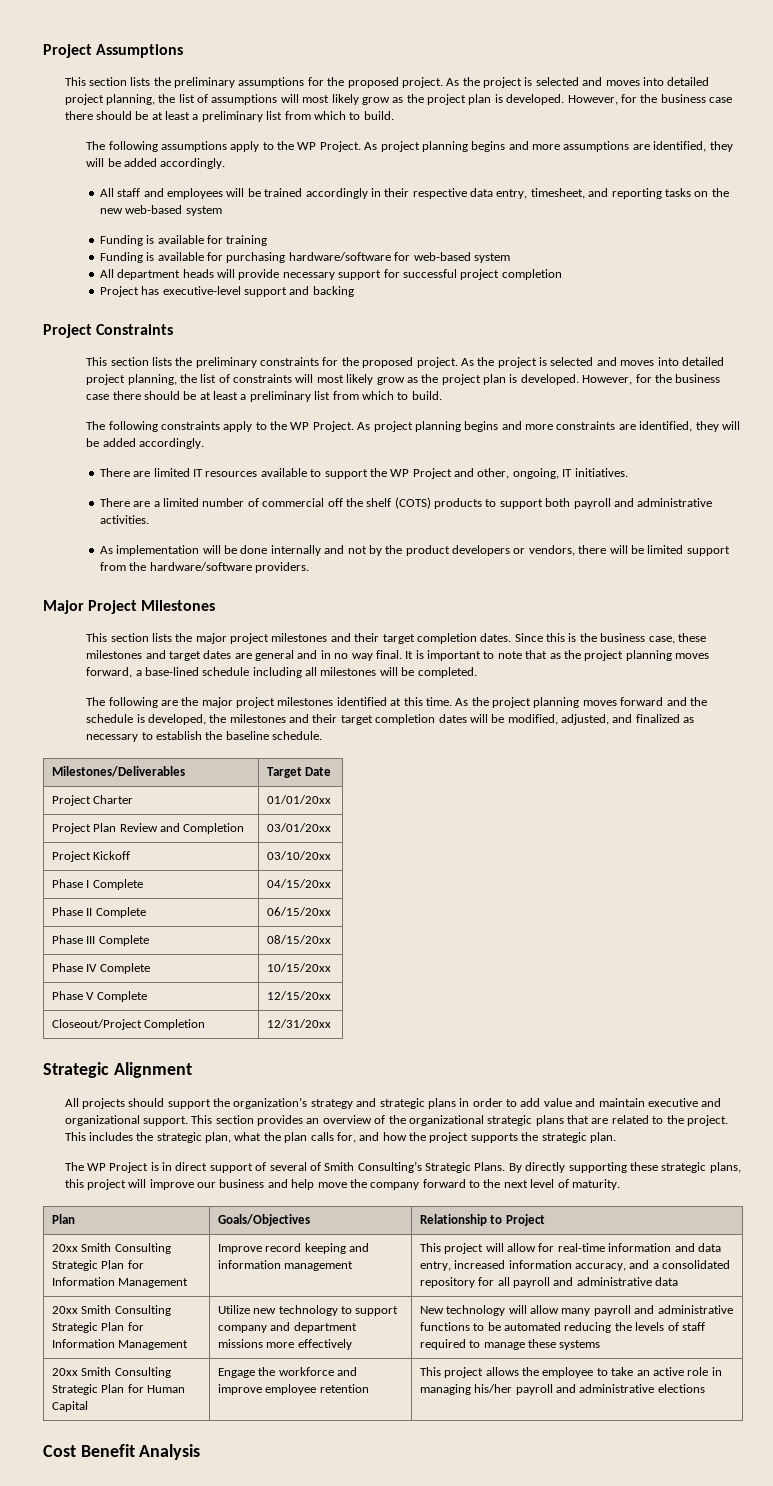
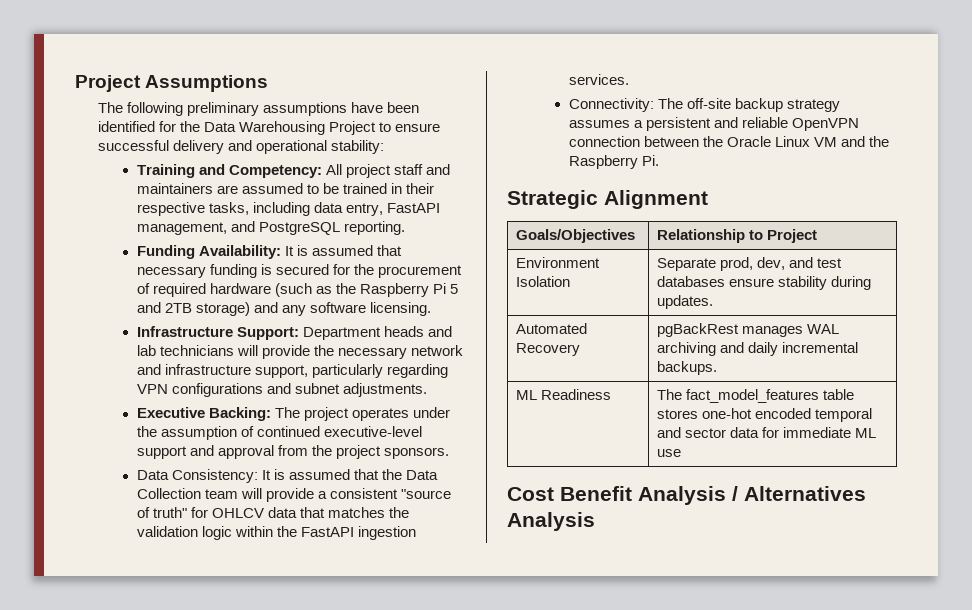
- This section lists the preliminary assumptions for the proposed project. As the project is selected and moves into detailed project planning, the list of assumptions will most likely grow as the project plan is developed. However, for the business case there should be at least a preliminary list from which to build.
- The following assumptions apply to the WP Project. As project planning begins and more assumptions are identified, they will be added accordingly.
- All staff and employees will be trained accordingly in their respective data entry, timesheet, and reporting tasks on the new web-based system
- Funding is available for training
- Funding is available for purchasing hardware/software for web-based system
- All department heads will provide necessary support for successful project completion
- Project has executive-level support and backing
- Project Constraints
- This section lists the preliminary constraints for the proposed project. As the project is selected and moves into detailed project planning, the list of constraints will most likely grow as the project plan is developed. However, for the business case there should be at least a preliminary list from which to build.
- The following constraints apply to the WP Project. As project planning begins and more constraints are identified, they will be added accordingly.
- There are limited IT resources available to support the WP Project and other, ongoing, IT initiatives.
- There are a limited number of commercial off the shelf (COTS) products to support both payroll and administrative activities.
- As implementation will be done internally and not by the product developers or vendors, there will be limited support from the hardware/software providers.
- Major Project Milestones
- This section lists the major project milestones and their target completion dates. Since this is the business case, these milestones and target dates are general and in no way final. It is important to note that as the project planning moves forward, a base-lined schedule including all milestones will be completed.
- The following are the major project milestones identified at this time. As the project planning moves forward and the schedule is developed, the milestones and their target completion dates will be modified, adjusted, and finalized as necessary to establish the baseline schedule.
- Milestones/Deliverables | Target Date
- Project Charter | 01/01/20xx
- Project Plan Review and Completion | 03/01/20xx
- Project Kickoff | 03/10/20xx
- Phase I Complete | 04/15/20xx
- Phase II Complete | 06/15/20xx
- Phase III Complete | 08/15/20xx
- Phase IV Complete | 10/15/20xx
- Phase V Complete | 12/15/20xx
- Closeout/Project Completion | 12/31/20xx
+ The following preliminary assumptions have been identified for the Data Warehousing Project to ensure successful delivery and operational stability:
+ Training and Competency: All project staff and maintainers are assumed to be trained in their respective tasks, including data entry, FastAPI management, and PostgreSQL reporting.
+ Funding Availability: It is assumed that necessary funding is secured for the procurement of required hardware (such as the Raspberry Pi 5 and 2TB storage) and any software licensing.
+ Infrastructure Support: Department heads and lab technicians will provide the necessary network and infrastructure support, particularly regarding VPN configurations and subnet adjustments.
+ Executive Backing: The project operates under the assumption of continued executive-level support and approval from the project sponsors.
+ Data Consistency: It is assumed that the Data Collection team will provide a consistent "source of truth" for OHLCV data that matches the validation logic within the FastAPI ingestion services.
+ Connectivity: The off-site backup strategy assumes a persistent and reliable OpenVPN connection between the Oracle Linux VM and the Raspberry Pi.
  Strategic Alignment
- All projects should support the organization’s strategy and strategic plans in order to add value and maintain executive and organizational support. This section provides an overview of the organizational strategic plans that are related to the project. This includes the strategic plan, what the plan calls for, and how the project supports the strategic plan.
- The WP Project is in direct support of several of Smith Consulting’s Strategic Plans. By directly supporting these strategic plans, this project will improve our business and help move the company forward to the next level of maturity.
- Plan | Goals/Objectives | Relationship to Project
- 20xx Smith Consulting Strategic Plan for Information Management | Improve record keeping and information management | This project will allow for real-time information and data entry, increased information accuracy, and a consolidated repository for all payroll and administrative data
- 20xx Smith Consulting Strategic Plan for Information Management | Utilize new technology to support company and department missions more effectively | New technology will allow many payroll and administrative functions to be automated reducing the levels of staff required to manage these systems
- 20xx Smith Consulting Strategic Plan for Human Capital | Engage the workforce and improve employee retention | This project allows the employee to take an active role in managing his/her payroll and administrative elections
+ Goals/Objectives | Relationship to Project
+ Environment Isolation | Separate prod, dev, and test databases ensure stability during updates.
+ Automated Recovery | pgBackRest manages WAL archiving and daily incremental backups.
+ ML Readiness | The fact_model_features table stores one-hot encoded temporal and sector data for immediate ML use
- Cost Benefit Analysis
+ Cost Benefit Analysis / Alternatives Analysis

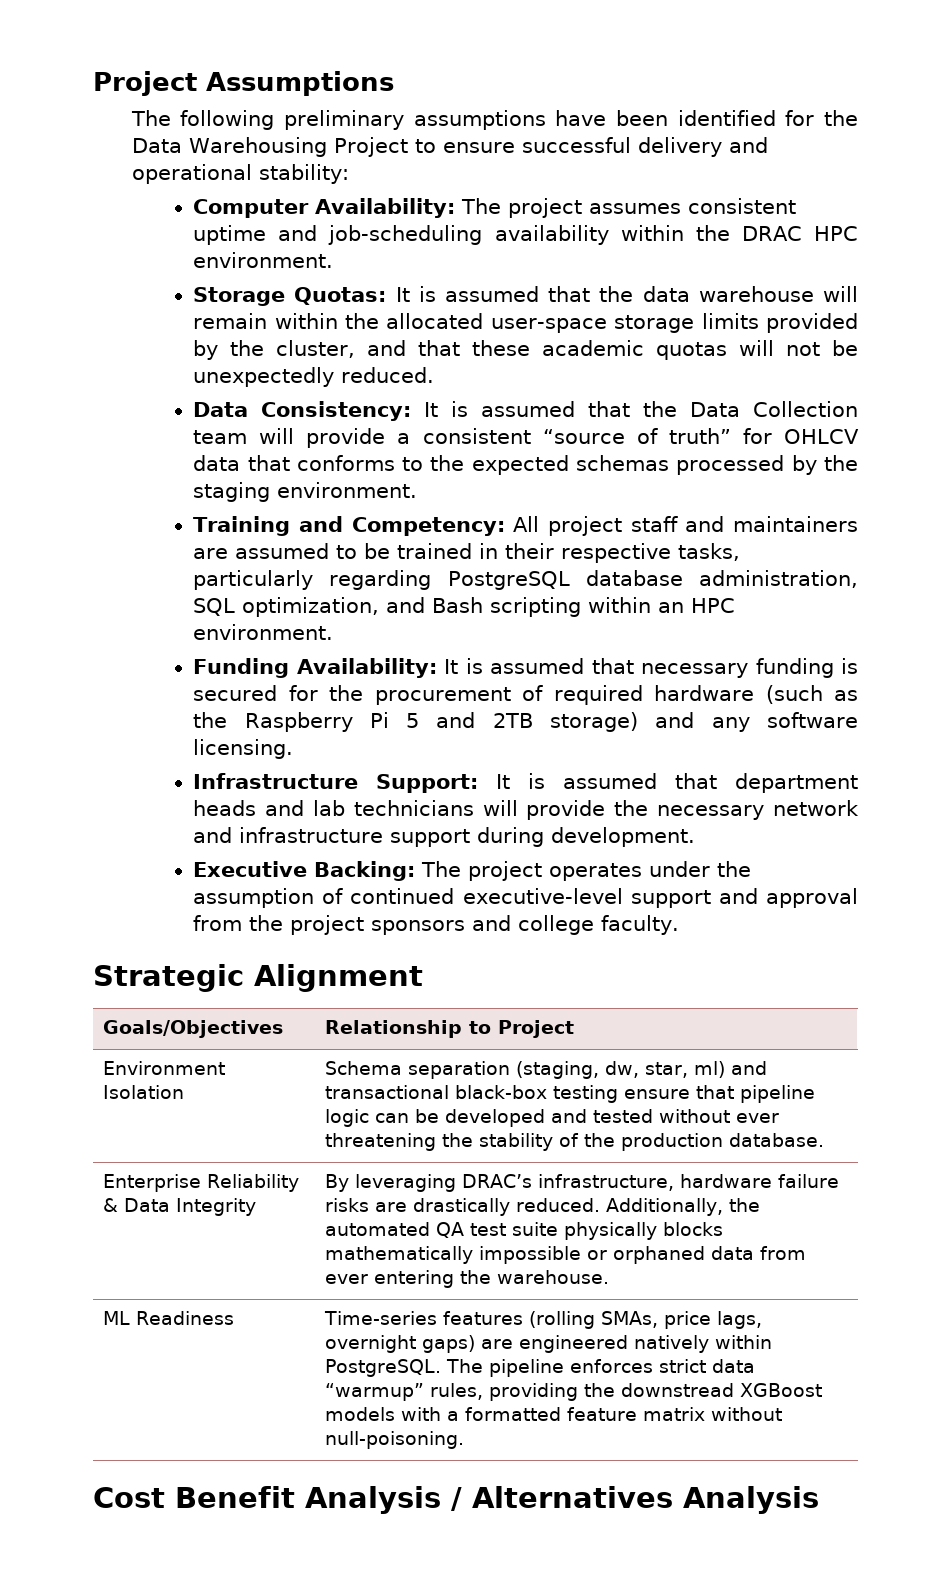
+ Computer Availability: The project assumes consistent uptime and job-scheduling availability within the DRAC HPC environment.
+ Storage Quotas: It is assumed that the data warehouse will remain within the allocated user-space storage limits provided by the cluster, and that these academic quotas will not be unexpectedly reduced.
+ Data Consistency: It is assumed that the Data Collection team will provide a consistent “source of truth” for OHLCV data that conforms to the expected schemas processed by the staging environment.
- Training and Competency: All project staff and maintainers are assumed to be trained in their respective tasks, including data entry, FastAPI management, and PostgreSQL reporting.
+ Training and Competency: All project staff and maintainers are assumed to be trained in their respective tasks, particularly regarding PostgreSQL database administration, SQL optimization, and Bash scripting within an HPC environment.
- Infrastructure Support: Department heads and lab technicians will provide the necessary network and infrastructure support, particularly regarding VPN configurations and subnet adjustments.
+ Infrastructure Support: It is assumed that department heads and lab technicians will provide the necessary network and infrastructure support during development.
- Executive Backing: The project operates under the assumption of continued executive-level support and approval from the project sponsors.
- Data Consistency: It is assumed that the Data Collection team will provide a consistent "source of truth" for OHLCV data that matches the validation logic within the FastAPI ingestion services.
- Connectivity: The off-site backup strategy assumes a persistent and reliable OpenVPN connection between the Oracle Linux VM and the Raspberry Pi.
+ Executive Backing: The project operates under the assumption of continued executive-level support and approval from the project sponsors and college faculty.
- Environment Isolation | Separate prod, dev, and test databases ensure stability during updates.
- Automated Recovery | pgBackRest manages WAL archiving and daily incremental backups.
- ML Readiness | The fact_model_features table stores one-hot encoded temporal and sector data for immediate ML use
+ Environment Isolation | Schema separation (staging, dw, star, ml) and transactional black-box testing ensure that pipeline logic can be developed and tested without ever threatening the stability of the production database.
+ Enterprise Reliability & Data Integrity | By leveraging DRAC’s infrastructure, hardware failure risks are drastically reduced. Additionally, the automated QA test suite physically blocks mathematically impossible or orphaned data from ever entering the warehouse.
+ ML Readiness | Time-series features (rolling SMAs, price lags, overnight gaps) are engineered natively within PostgreSQL. The pipeline enforces strict data “warmup” rules, providing the downstread XGBoost models with a formatted feature matrix without null-poisoning.

